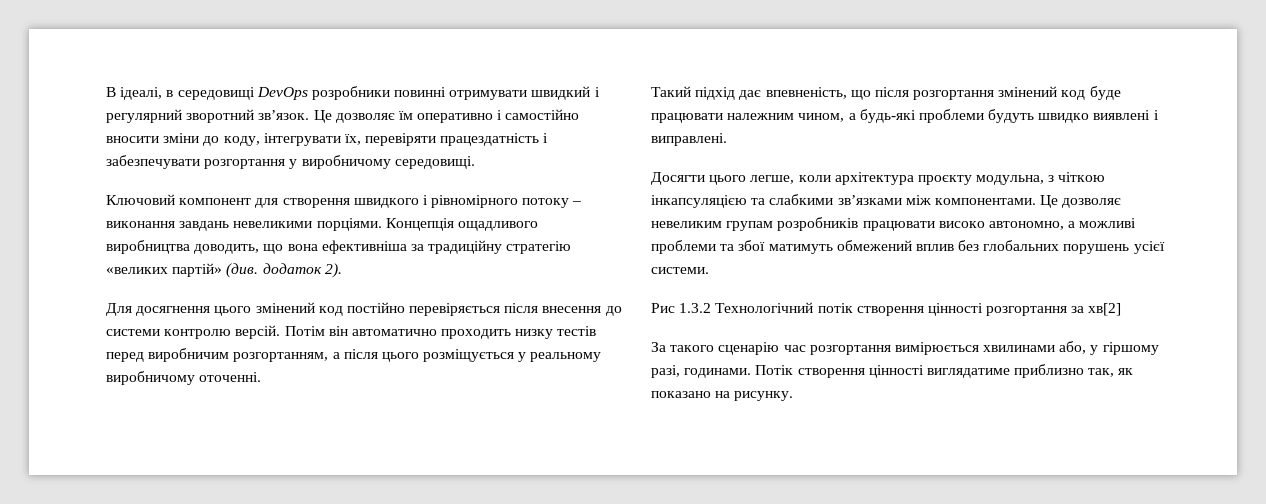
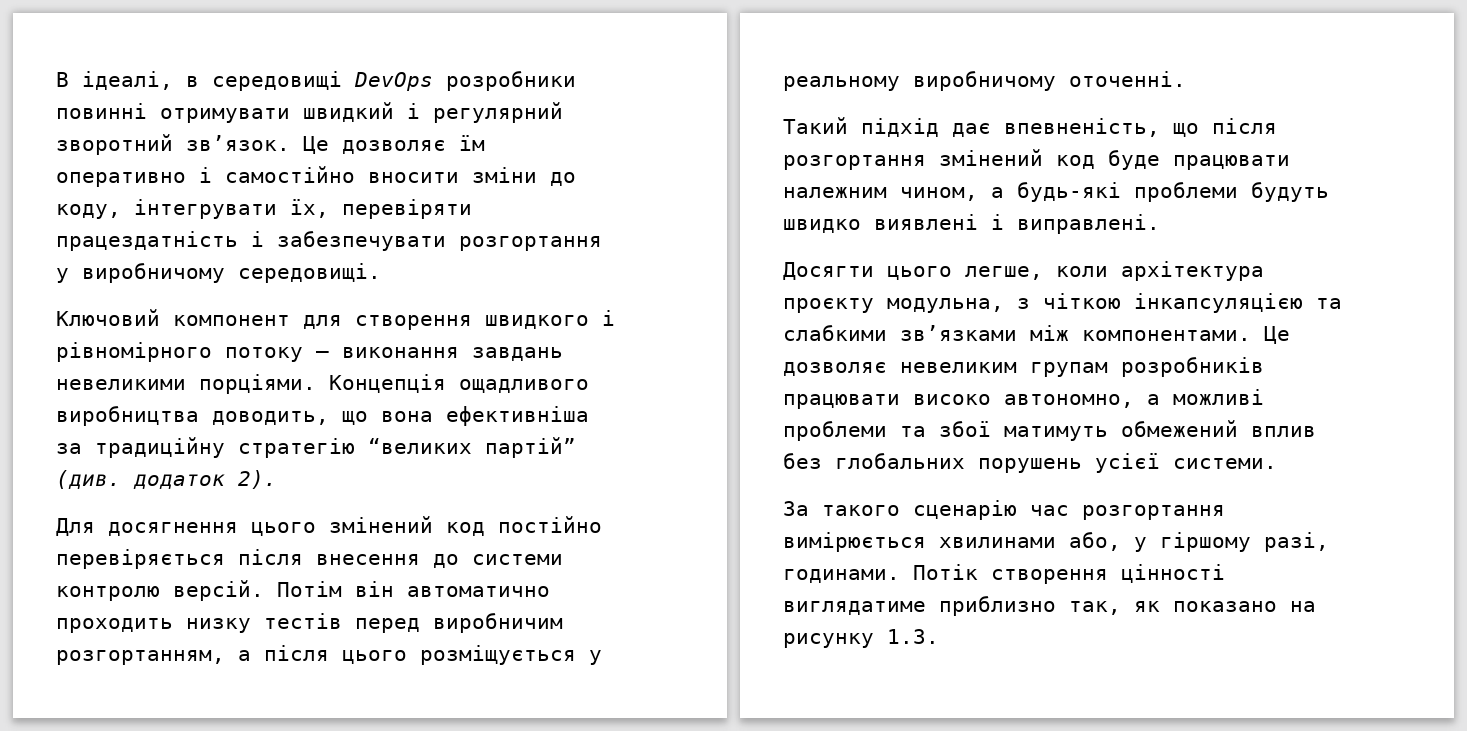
- Концепція ощадливого виробництва доводить, що вона ефективніша за традиційну стратегію «великих партій» (див. додаток 2).
+ Концепція ощадливого виробництва доводить, що вона ефективніша за традиційну стратегію “великих партій” (див. додаток 2).
- Рис 1.3.2 Технологічний потік створення цінності розгортання за хв[2]
- Потік створення цінності виглядатиме приблизно так, як показано на рисунку.
+ Потік створення цінності виглядатиме приблизно так, як показано на рисунку 1.3.

